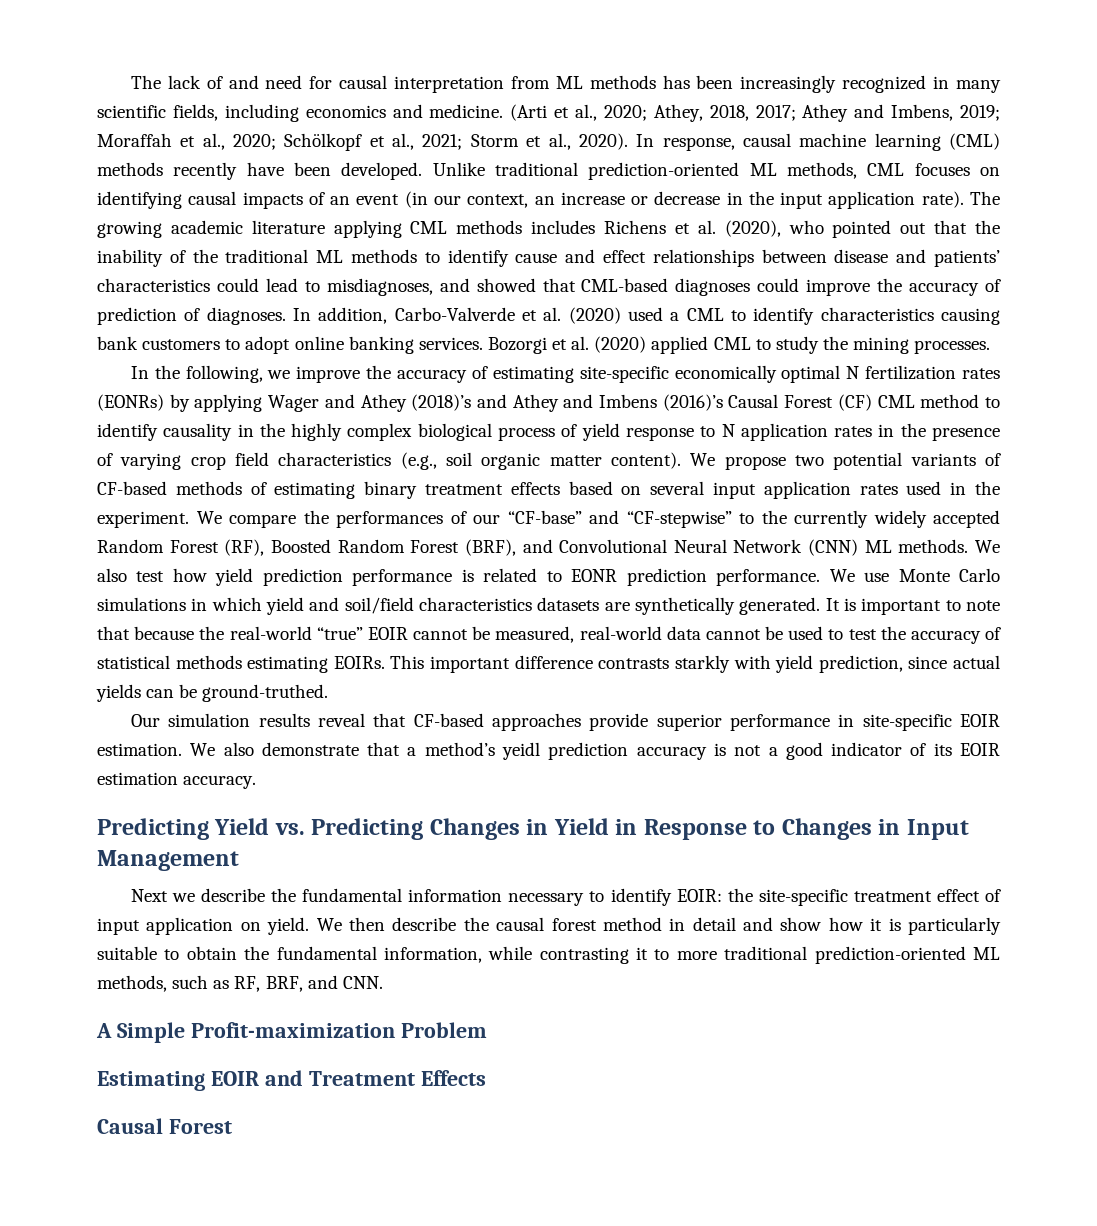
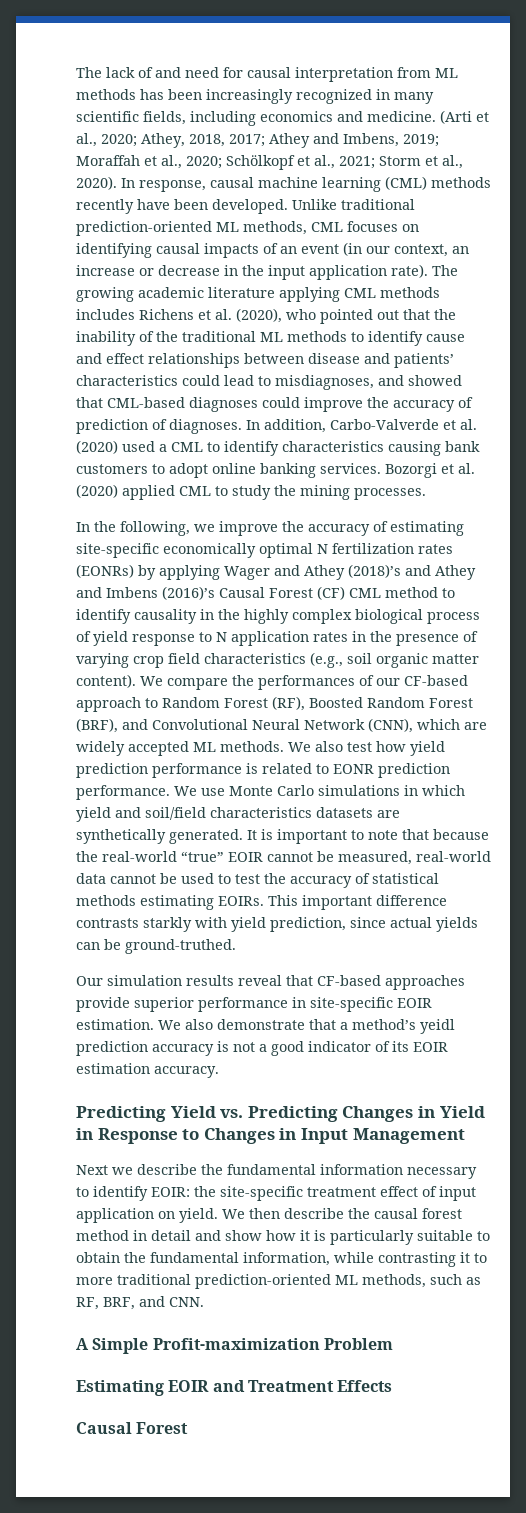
- We propose two potential variants of CF-based methods of estimating binary treatment effects based on several input application rates used in the experiment. We compare the performances of our “CF-base” and “CF-stepwise” to the currently widely accepted Random Forest (RF), Boosted Random Forest (BRF), and Convolutional Neural Network (CNN) ML methods.
+ We compare the performances of our CF-based approach to Random Forest (RF), Boosted Random Forest (BRF), and Convolutional Neural Network (CNN), which are widely accepted ML methods.

